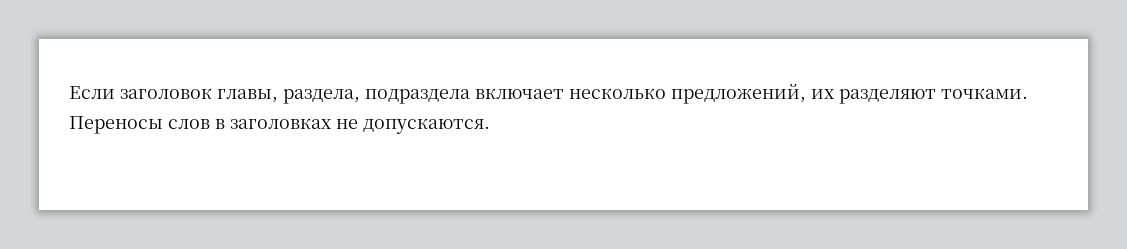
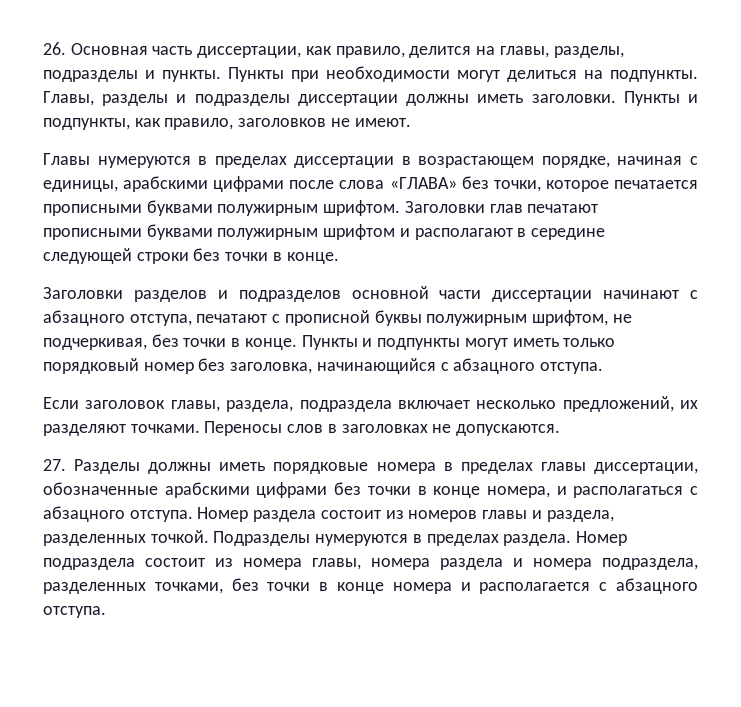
+ 26. Основная часть диссертации, как правило, делится на главы, разделы, подразделы и пункты. Пункты при необходимости могут делиться на подпункты. Главы, разделы и подразделы диссертации должны иметь заголовки. Пункты и подпункты, как правило, заголовков не имеют.
+ Главы нумеруются в пределах диссертации в возрастающем порядке, начиная с единицы, арабскими цифрами после слова «ГЛАВА» без точки, которое печатается прописными буквами полужирным шрифтом. Заголовки глав печатают прописными буквами полужирным шрифтом и располагают в середине следующей строки без точки в конце.
+ Заголовки разделов и подразделов основной части диссертации начинают с абзацного отступа, печатают с прописной буквы полужирным шрифтом, не подчеркивая, без точки в конце. Пункты и подпункты могут иметь только порядковый номер без заголовка, начинающийся с абзацного отступа.
+ 27. Разделы должны иметь порядковые номера в пределах главы диссертации, обозначенные арабскими цифрами без точки в конце номера, и располагаться с абзацного отступа. Номер раздела состоит из номеров главы и раздела, разделенных точкой. Подразделы нумеруются в пределах раздела. Номер подраздела состоит из номера главы, номера раздела и номера подраздела, разделенных точками, без точки в конце номера и располагается с абзацного отступа.

